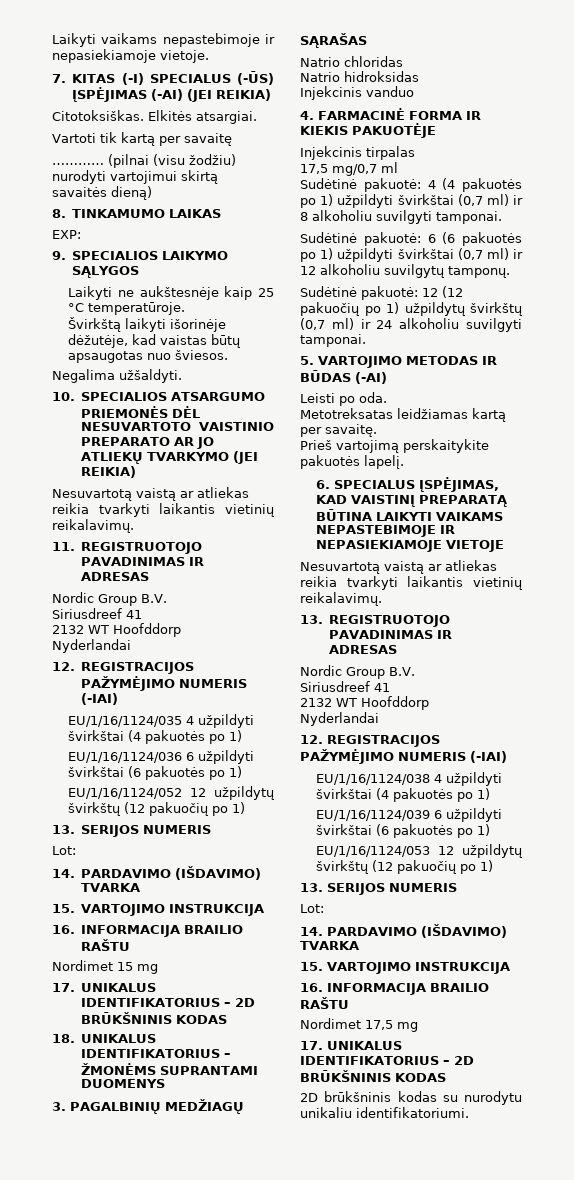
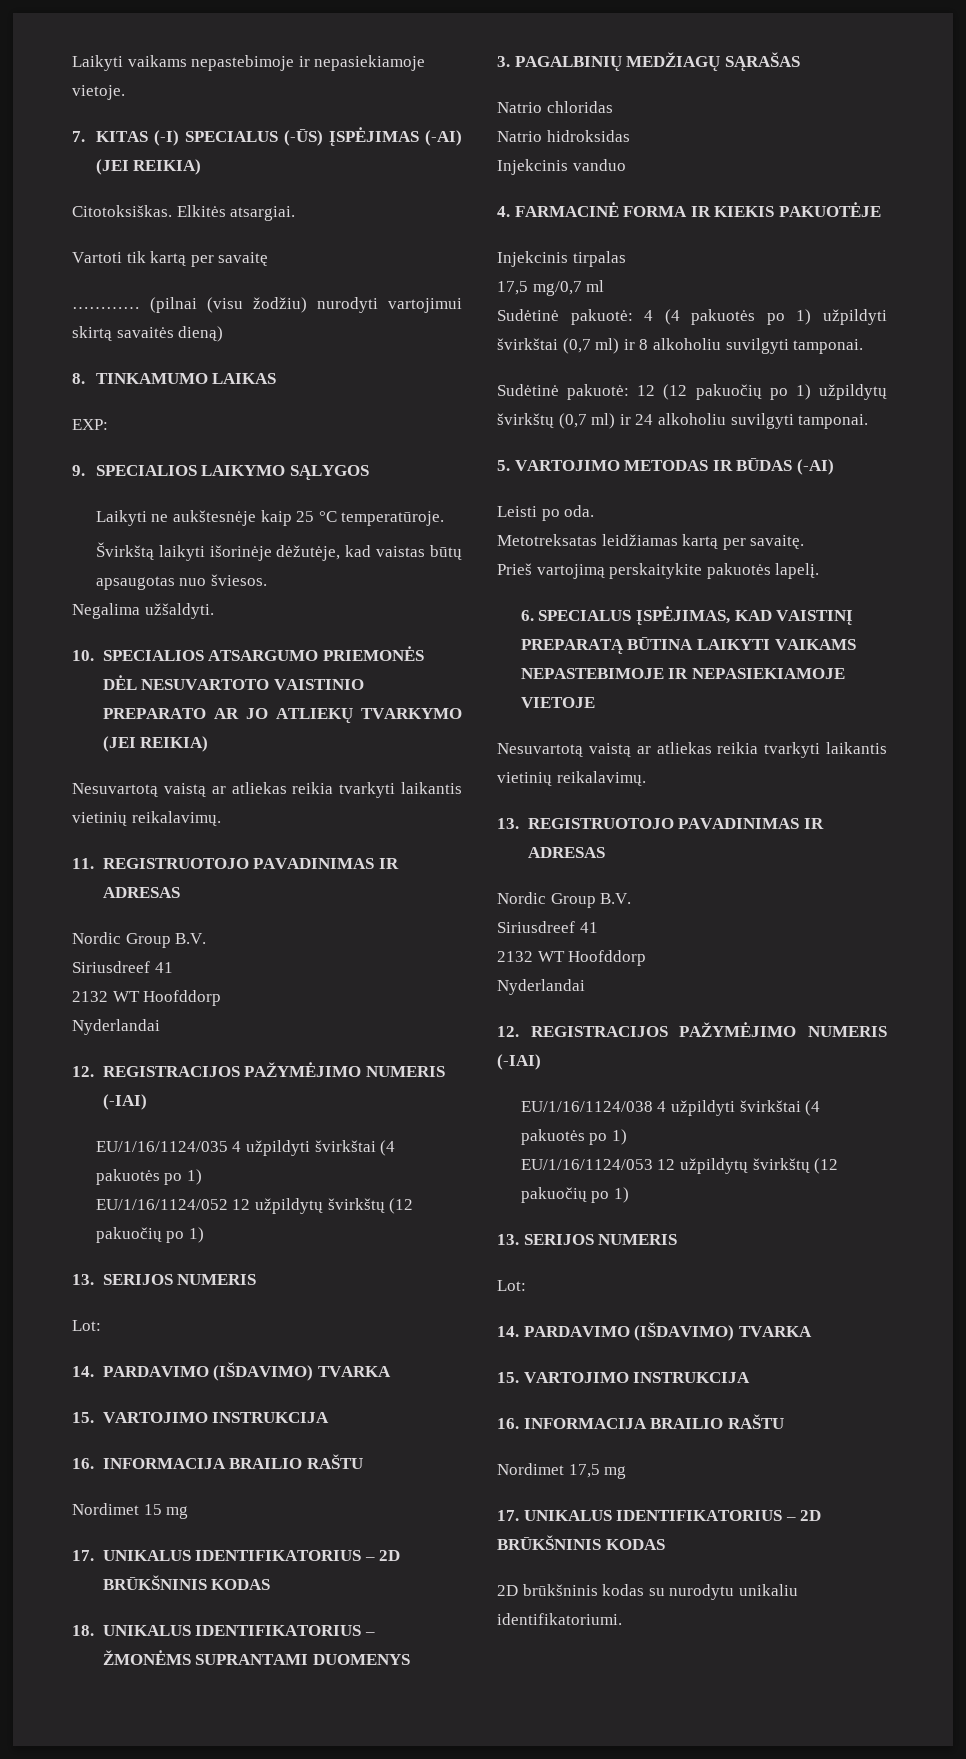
- EU/1/16/1124/036 6 užpildyti švirkštai (6 pakuotės po 1)
- Sudėtinė pakuotė: 6 (6 pakuotės po 1) užpildyti švirkštai (0,7 ml) ir 12 alkoholiu suvilgytų tamponų.
- EU/1/16/1124/039 6 užpildyti švirkštai (6 pakuotės po 1)

